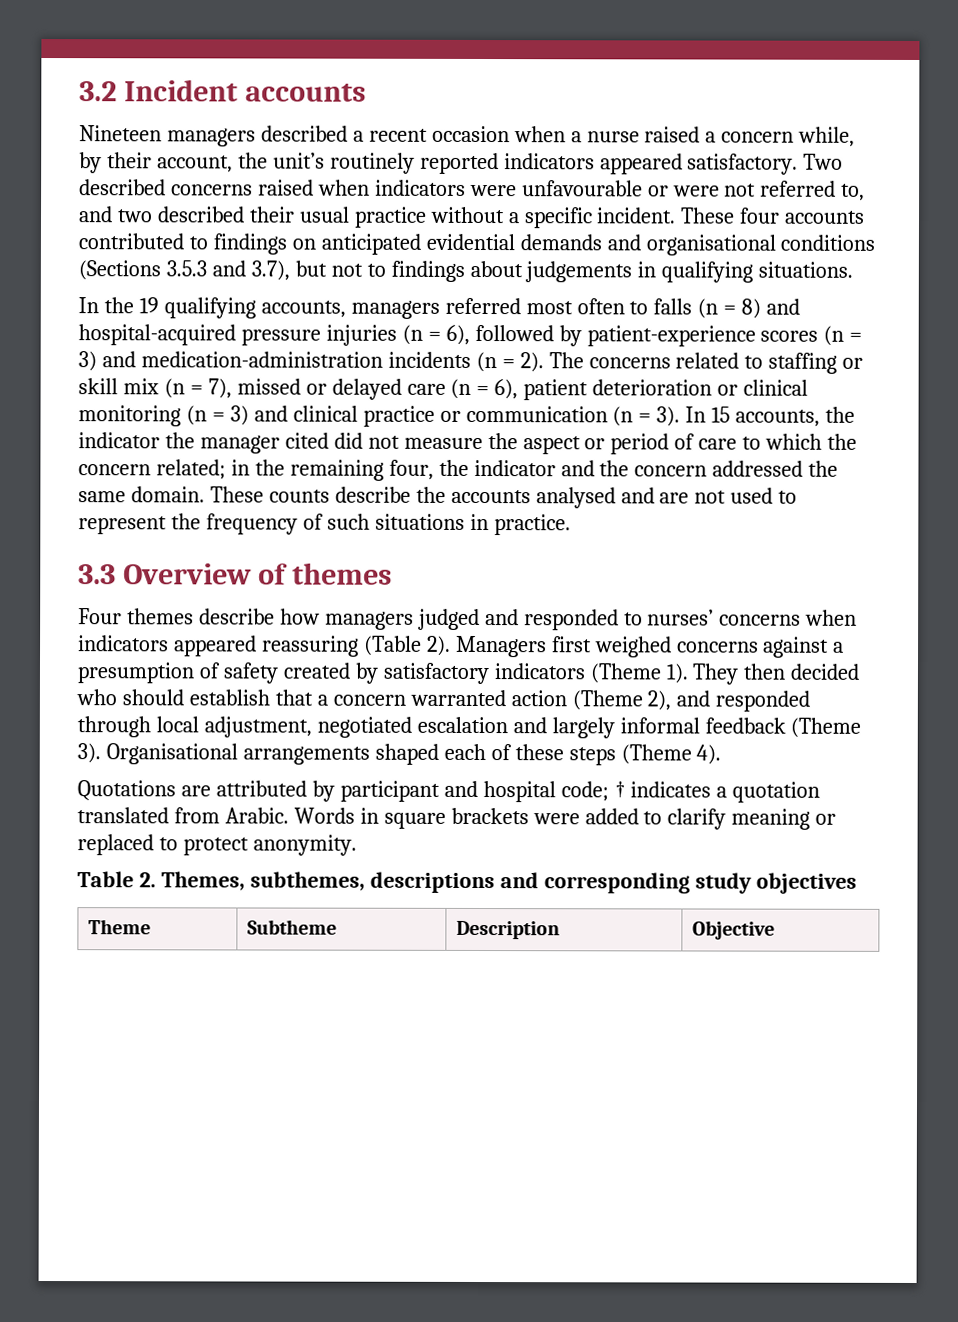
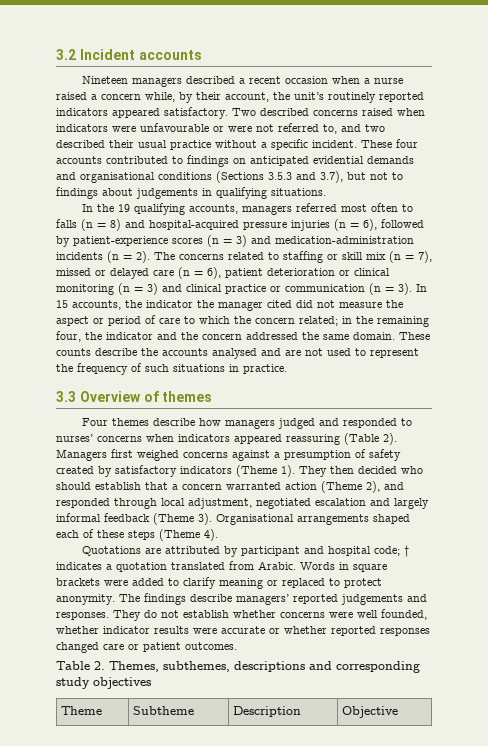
+ The findings describe managers’ reported judgements and responses. They do not establish whether concerns were well founded, whether indicator results were accurate or whether reported responses changed care or patient outcomes.

